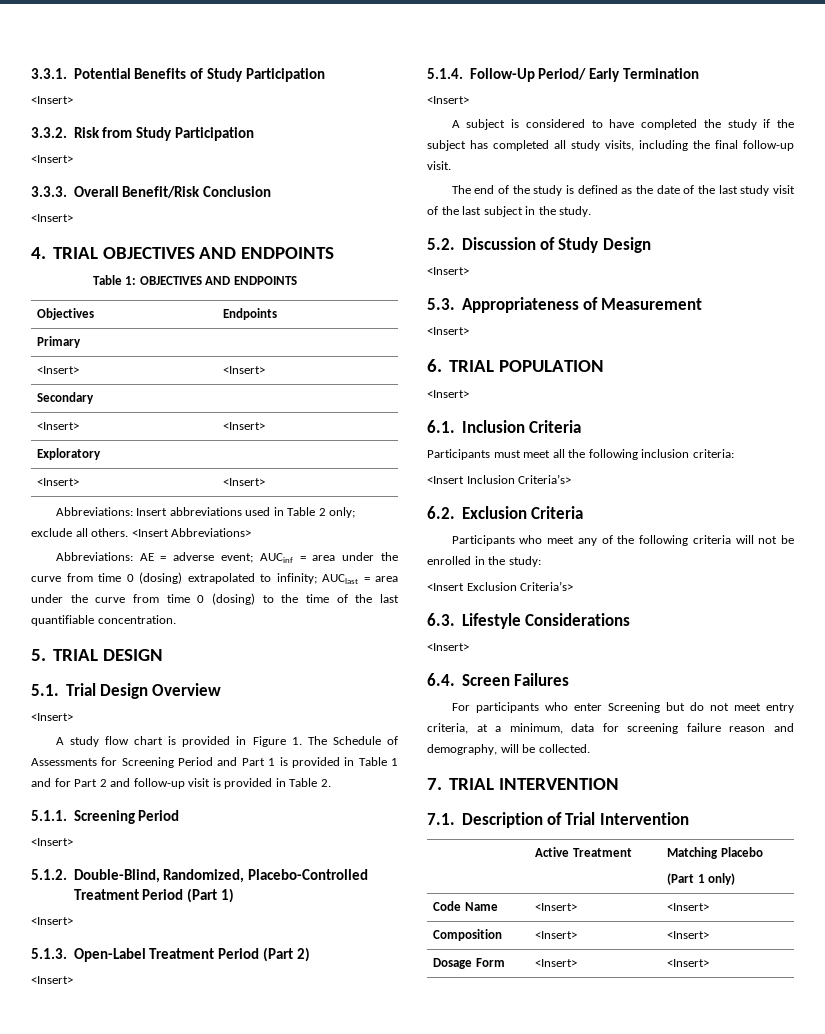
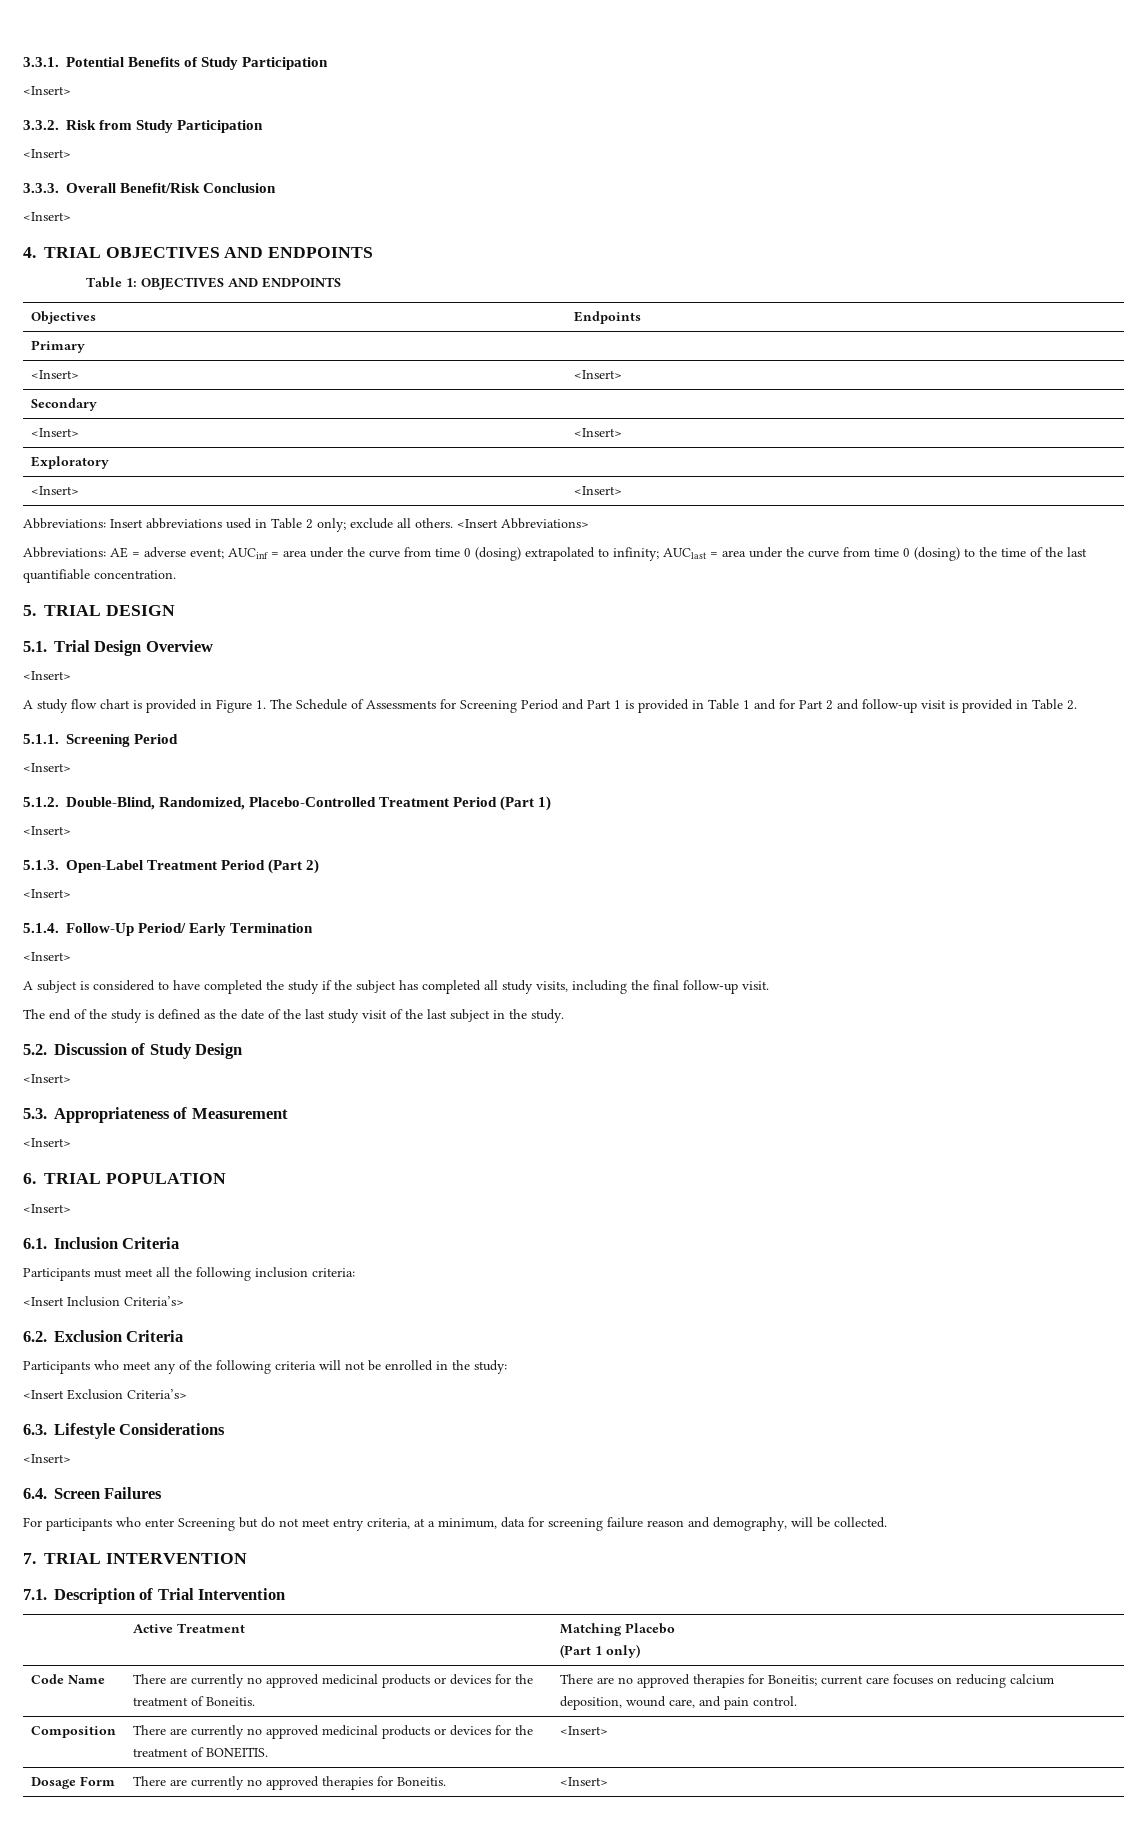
- Code Name | <Insert> | <Insert>
- Composition | <Insert> | <Insert>
- Dosage Form | <Insert> | <Insert>
+ Code Name | There are currently no approved medicinal products or devices for the treatment of Boneitis. | There are no approved therapies for Boneitis; current care focuses on reducing calcium deposition, wound care, and pain control.
+ Composition | There are currently no approved medicinal products or devices for the treatment of BONEITIS. | <Insert>
+ Dosage Form | There are currently no approved therapies for Boneitis. | <Insert>

